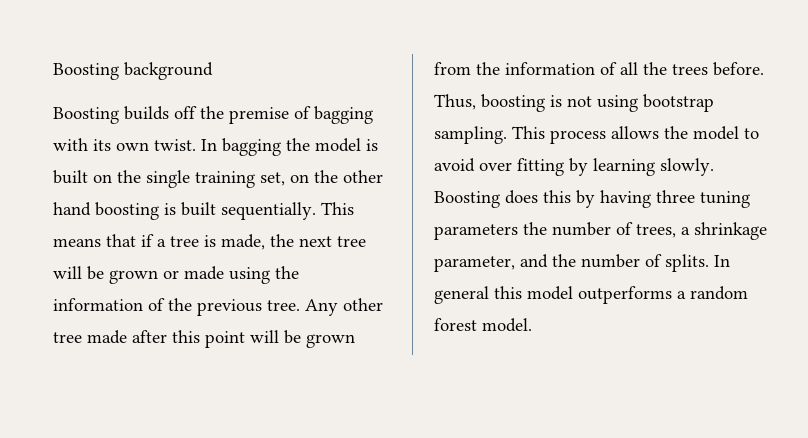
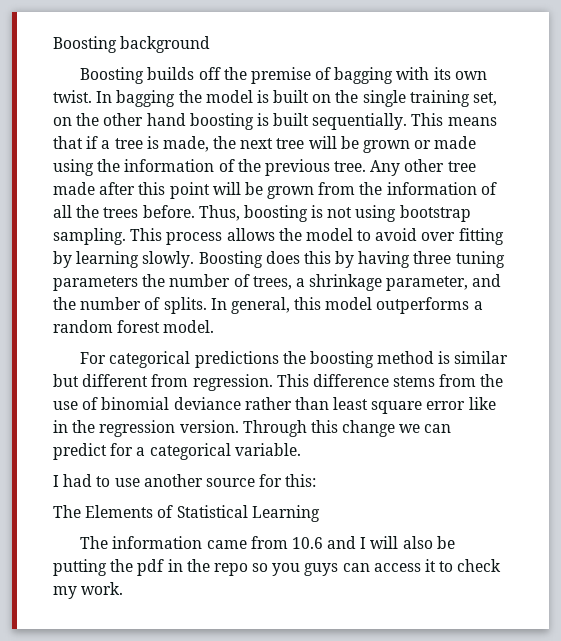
- In general this model outperforms a random forest model.
+ In general, this model outperforms a random forest model.
+ For categorical predictions the boosting method is similar but different from regression. This difference stems from the use of binomial deviance rather than least square error like in the regression version. Through this change we can predict for a categorical variable.
+ I had to use another source for this:
+ The Elements of Statistical Learning
+ The information came from 10.6 and I will also be putting the pdf in the repo so you guys can access it to check my work.

